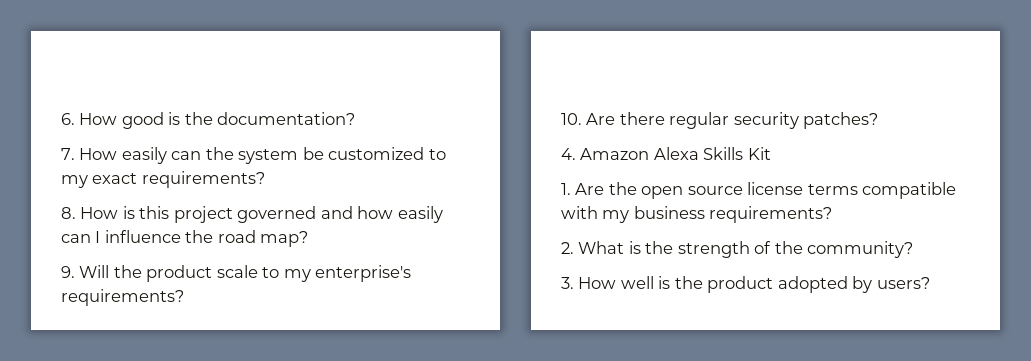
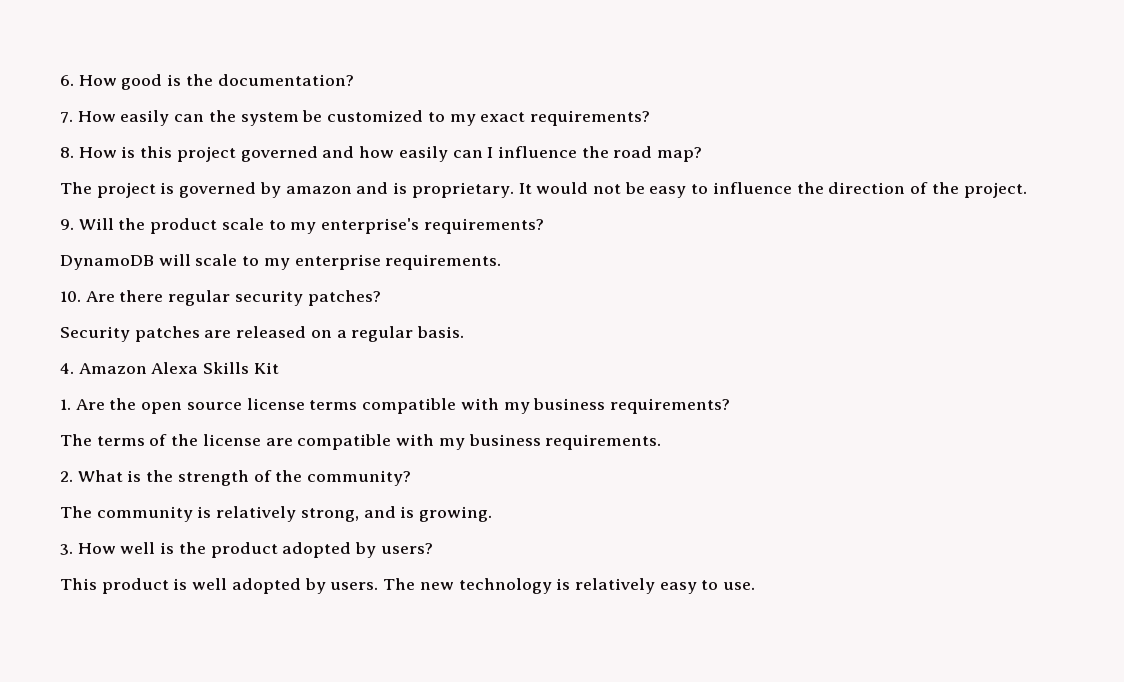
+ The project is governed by amazon and is proprietary. It would not be easy to influence the direction of the project.
+ DynamoDB will scale to my enterprise requirements.
+ Security patches are released on a regular basis.
+ The terms of the license are compatible with my business requirements.
+ The community is relatively strong, and is growing.
+ This product is well adopted by users. The new technology is relatively easy to use.

